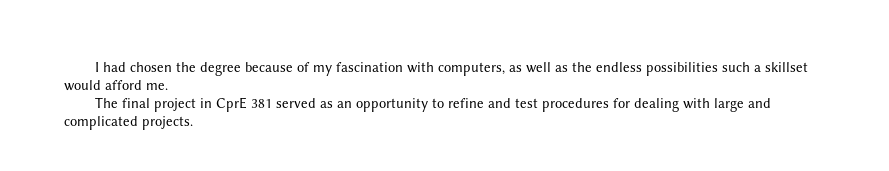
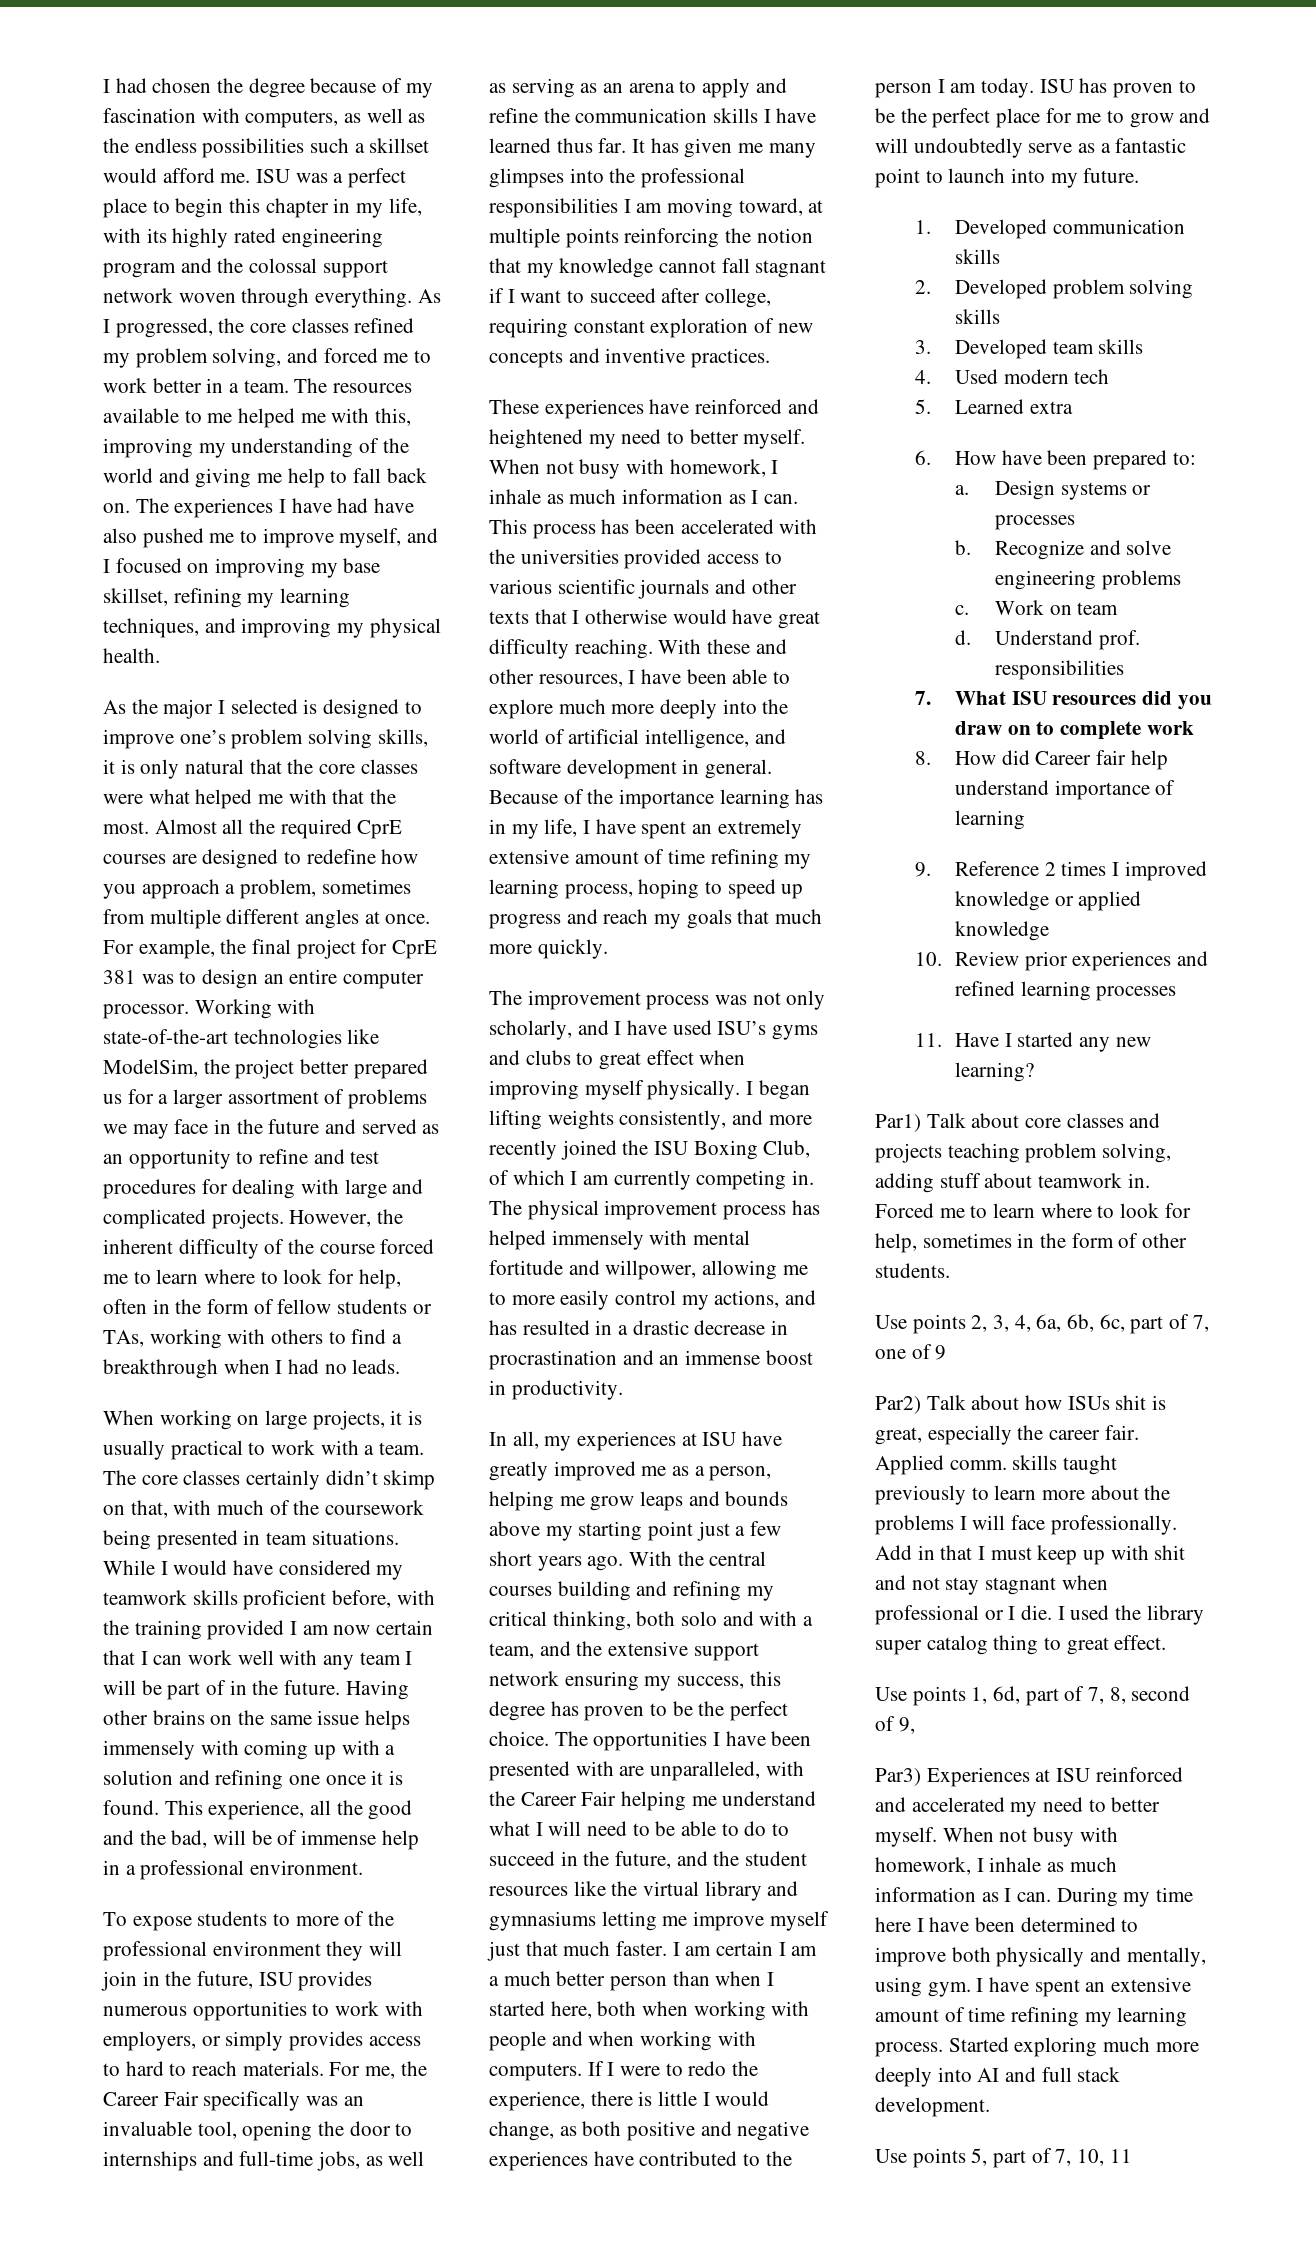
- I had chosen the degree because of my fascination with computers, as well as the endless possibilities such a skillset would afford me.
- The final project in CprE 381 served as an opportunity to refine and test procedures for dealing with large and complicated projects.
+ I had chosen the degree because of my fascination with computers, as well as the endless possibilities such a skillset would afford me. ISU was a perfect place to begin this chapter in my life, with its highly rated engineering program and the colossal support network woven through everything. As I progressed, the core classes refined my problem solving, and forced me to work better in a team. The resources available to me helped me with this, improving my understanding of the world and giving me help to fall back on. The experiences I have had have also pushed me to improve myself, and I focused on improving my base skillset, refining my learning techniques, and improving my physical health.
+ As the major I selected is designed to improve one’s problem solving skills, it is only natural that the core classes were what helped me with that the most. Almost all the required CprE courses are designed to redefine how you approach a problem, sometimes from multiple different angles at once. For example, the final project for CprE 381 was to design an entire computer processor. Working with state-of-the-art technologies like ModelSim, the project better prepared us for a larger assortment of problems we may face in the future and served as an opportunity to refine and test procedures for dealing with large and complicated projects.
+ However, the inherent difficulty of the course forced me to learn where to look for help, often in the form of fellow students or TAs, working with others to find a breakthrough when I had no leads.
+ When working on large projects, it is usually practical to work with a team. The core classes certainly didn’t skimp on that, with much of the coursework being presented in team situations. While I would have considered my teamwork skills proficient before, with the training provided I am now certain that I can work well with any team I will be part of in the future. Having other brains on the same issue helps immensely with coming up with a solution and refining one once it is found. This experience, all the good and the bad, will be of immense help in a professional environment.
+ To expose students to more of the professional environment they will join in the future, ISU provides numerous opportunities to work with employers, or simply provides access to hard to reach materials. For me, the Career Fair specifically was an invaluable tool, opening the door to internships and full-time jobs, as well as serving as an arena to apply and refine the communication skills I have learned thus far. It has given me many glimpses into the professional responsibilities I am moving toward, at multiple points reinforcing the notion that my knowledge cannot fall stagnant if I want to succeed after college, requiring constant exploration of new concepts and inventive practices.
+ These experiences have reinforced and heightened my need to better myself. When not busy with homework, I inhale as much information as I can. This process has been accelerated with the universities provided access to various scientific journals and other texts that I otherwise would have great difficulty reaching. With these and other resources, I have been able to explore much more deeply into the world of artificial intelligence, and software development in general. Because of the importance learning has in my life, I have spent an extremely extensive amount of time refining my learning process, hoping to speed up progress and reach my goals that much more quickly.
+ The improvement process was not only scholarly, and I have used ISU’s gyms and clubs to great effect when improving myself physically. I began lifting weights consistently, and more recently joined the ISU Boxing Club, of which I am currently competing in. The physical improvement process has helped immensely with mental fortitude and willpower, allowing me to more easily control my actions, and has resulted in a drastic decrease in procrastination and an immense boost in productivity.
+ In all, my experiences at ISU have greatly improved me as a person, helping me grow leaps and bounds above my starting point just a few short years ago. With the central courses building and refining my critical thinking, both solo and with a team, and the extensive support network ensuring my success, this degree has proven to be the perfect choice. The opportunities I have been presented with are unparalleled, with the Career Fair helping me understand what I will need to be able to do to succeed in the future, and the student resources like the virtual library and gymnasiums letting me improve myself just that much faster. I am certain I am a much better person than when I started here, both when working with people and when working with computers. If I were to redo the experience, there is little I would change, as both positive and negative experiences have contributed to the person I am today. ISU has proven to be the perfect place for me to grow and will undoubtedly serve as a fantastic point to launch into my future.
+ 1. Developed communication skills
+ 2. Developed problem solving skills
+ 3. Developed team skills
+ 4. Used modern tech
+ 5. Learned extra
+ 6. How have been prepared to:
+ a. Design systems or processes
+ b. Recognize and solve engineering problems
+ c. Work on team
+ d. Understand prof. responsibilities
+ 7. What ISU resources did you draw on to complete work
+ 8. How did Career fair help understand importance of learning
+ 9. Reference 2 times I improved knowledge or applied knowledge
+ 10. Review prior experiences and refined learning processes
+ 11. Have I started any new learning?
+ Par1) Talk about core classes and projects teaching problem solving, adding stuff about teamwork in. Forced me to learn where to look for help, sometimes in the form of other students.
+ Use points 2, 3, 4, 6a, 6b, 6c, part of 7, one of 9
+ Par2) Talk about how ISUs shit is great, especially the career fair. Applied comm. skills taught previously to learn more about the problems I will face professionally. Add in that I must keep up with shit and not stay stagnant when professional or I die. I used the library super catalog thing to great effect.
+ Use points 1, 6d, part of 7, 8, second of 9,
+ Par3) Experiences at ISU reinforced and accelerated my need to better myself. When not busy with homework, I inhale as much information as I can. During my time here I have been determined to improve both physically and mentally, using gym. I have spent an extensive amount of time refining my learning process. Started exploring much more deeply into AI and full stack development.
+ Use points 5, part of 7, 10, 11

